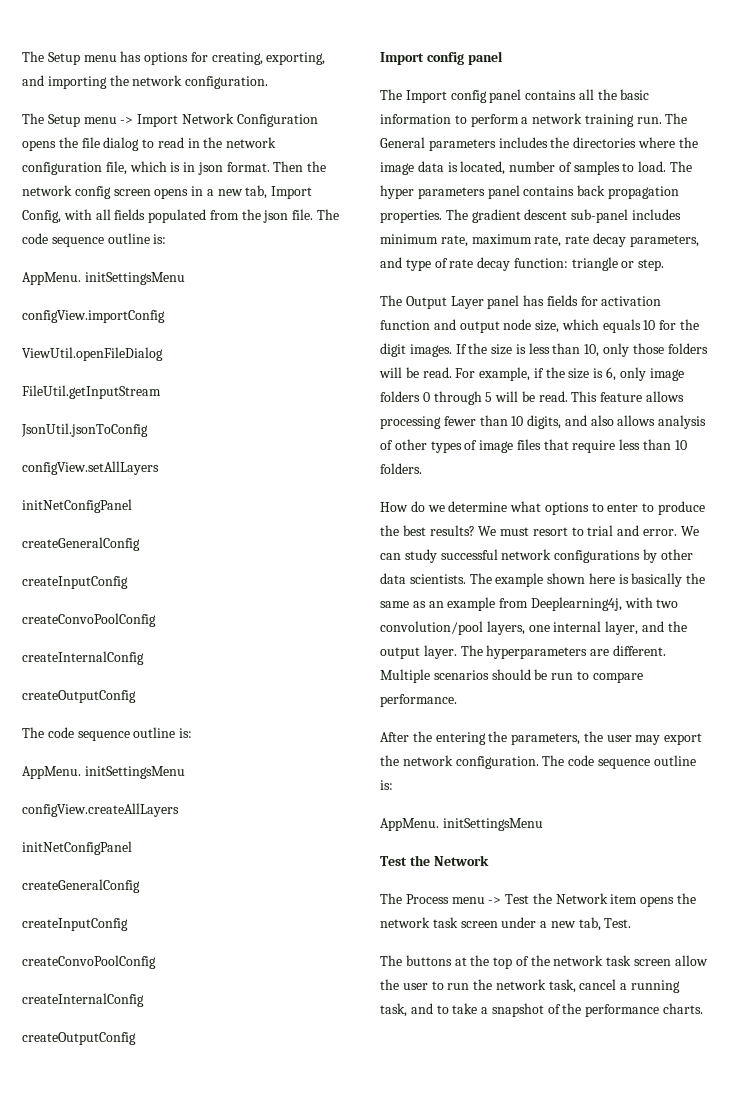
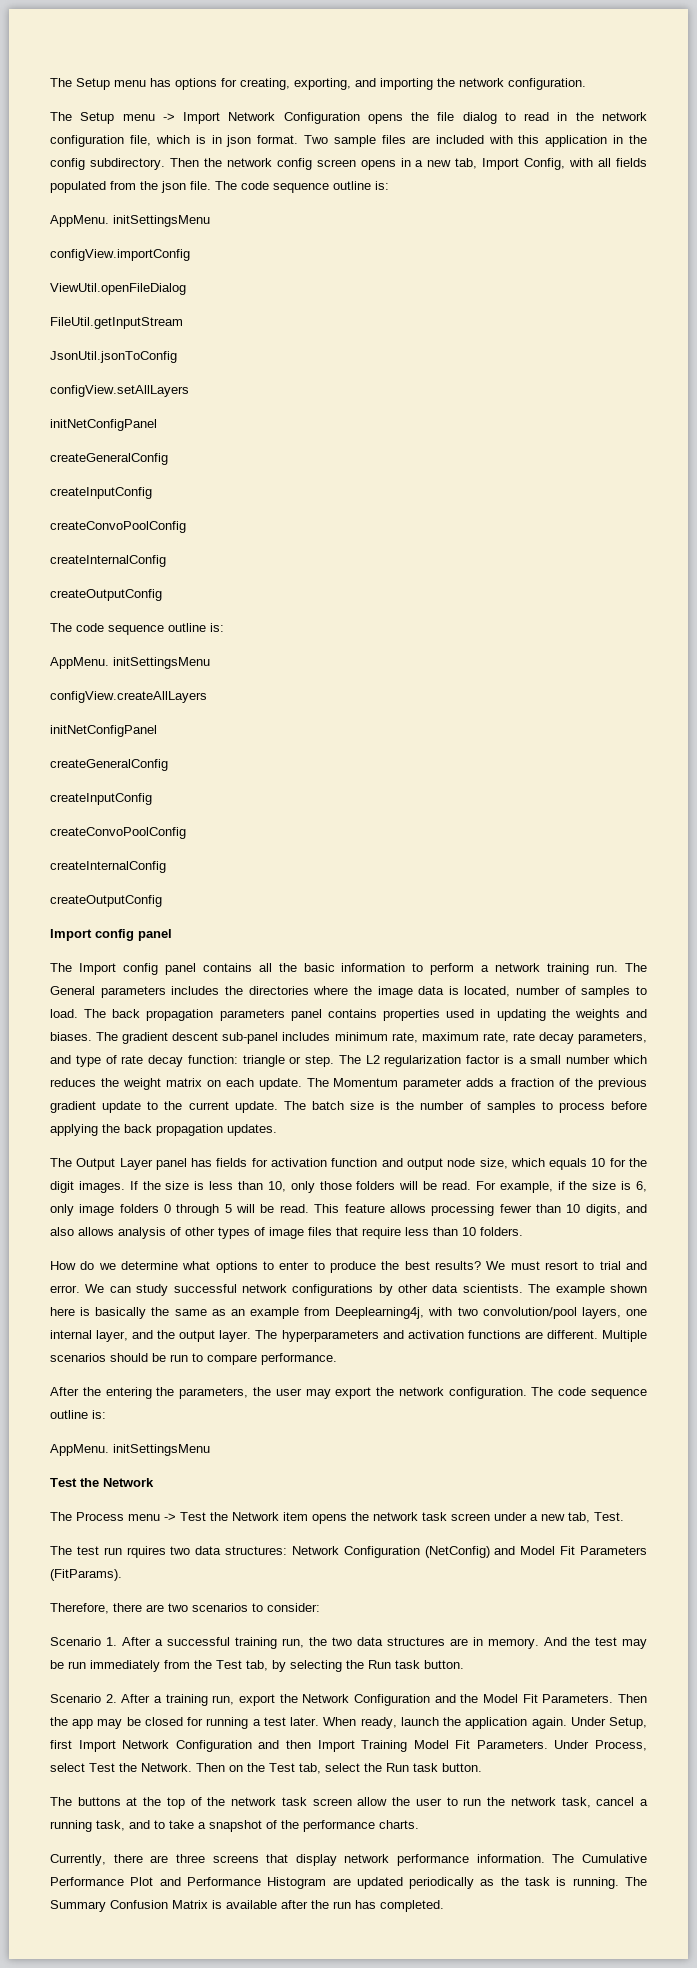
+ Two sample files are included with this application in the config subdirectory.
- The hyper parameters panel contains back propagation properties.
+ The back propagation parameters panel contains properties used in updating the weights and biases.
+ The L2 regularization factor is a small number which reduces the weight matrix on each update. The Momentum parameter adds a fraction of the previous gradient update to the current update. The batch size is the number of samples to process before applying the back propagation updates.
- The hyperparameters are different.
+ The hyperparameters and activation functions are different.
+ The test run rquires two data structures: Network Configuration (NetConfig) and Model Fit Parameters (FitParams).
+ Therefore, there are two scenarios to consider:
+ Scenario 1. After a successful training run, the two data structures are in memory. And the test may be run immediately from the Test tab, by selecting the Run task button.
+ Scenario 2. After a training run, export the Network Configuration and the Model Fit Parameters. Then the app may be closed for running a test later. When ready, launch the application again. Under Setup, first Import Network Configuration and then Import Training Model Fit Parameters. Under Process, select Test the Network. Then on the Test tab, select the Run task button.
+ Currently, there are three screens that display network performance information. The Cumulative Performance Plot and Performance Histogram are updated periodically as the task is running. The Summary Confusion Matrix is available after the run has completed.

